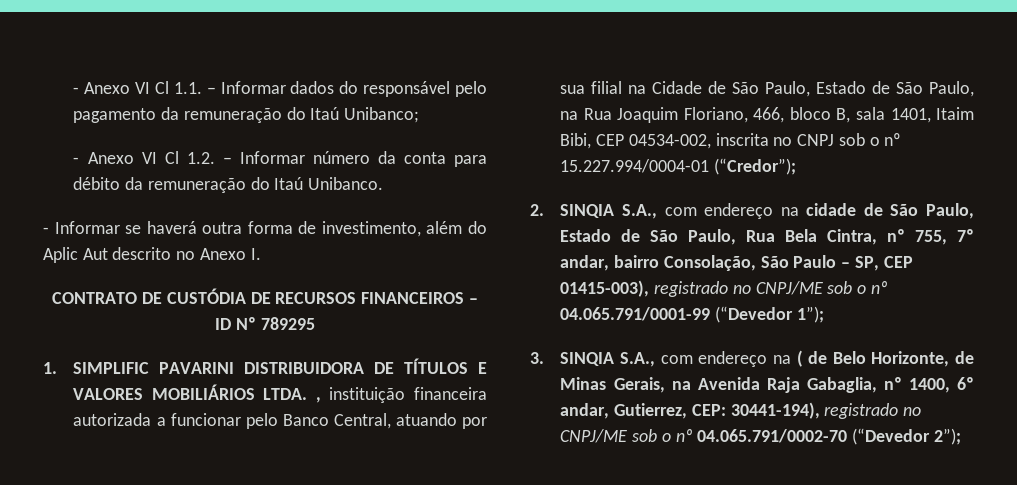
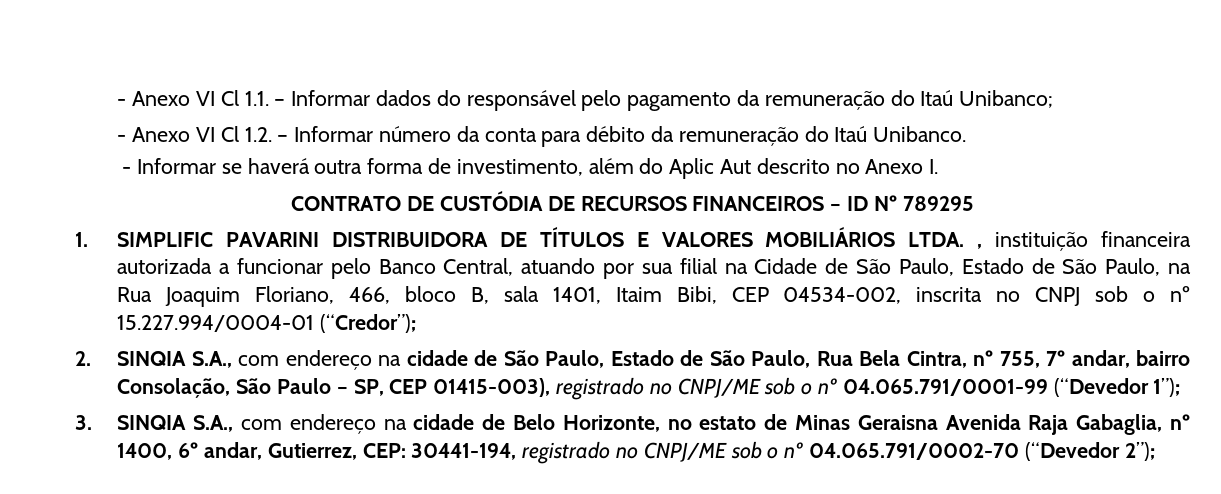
- 3. SINQIA S.A., com endereço na ( de Belo Horizonte, de Minas Gerais, na Avenida Raja Gabaglia, nº 1400, 6º andar, Gutierrez, CEP: 30441-194), registrado no CNPJ/ME sob o nº 04.065.791/0002-70 (“Devedor 2”);
+ 3. SINQIA S.A., com endereço na cidade de Belo Horizonte, no estato de Minas Geraisna Avenida Raja Gabaglia, nº 1400, 6º andar, Gutierrez, CEP: 30441-194, registrado no CNPJ/ME sob o nº 04.065.791/0002-70 (“Devedor 2”);

